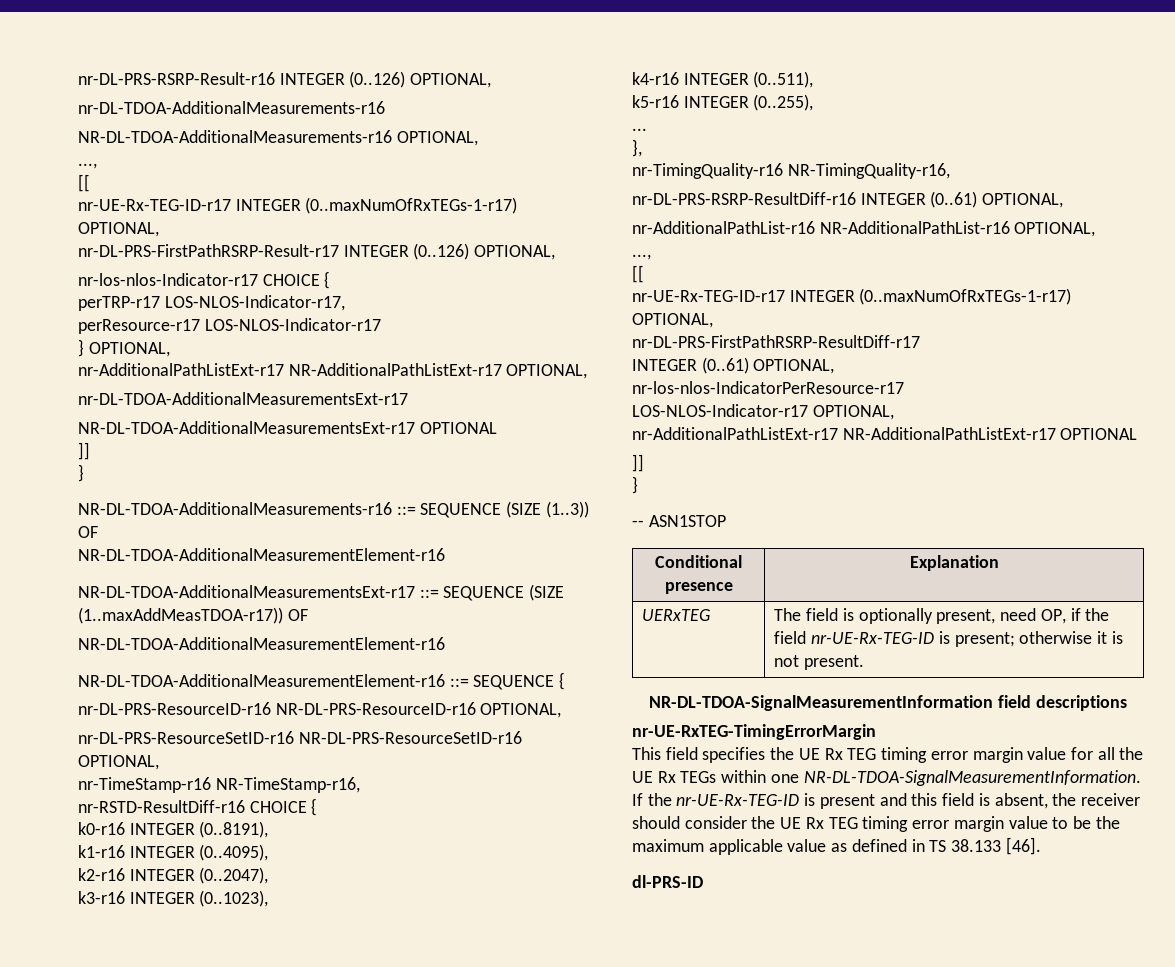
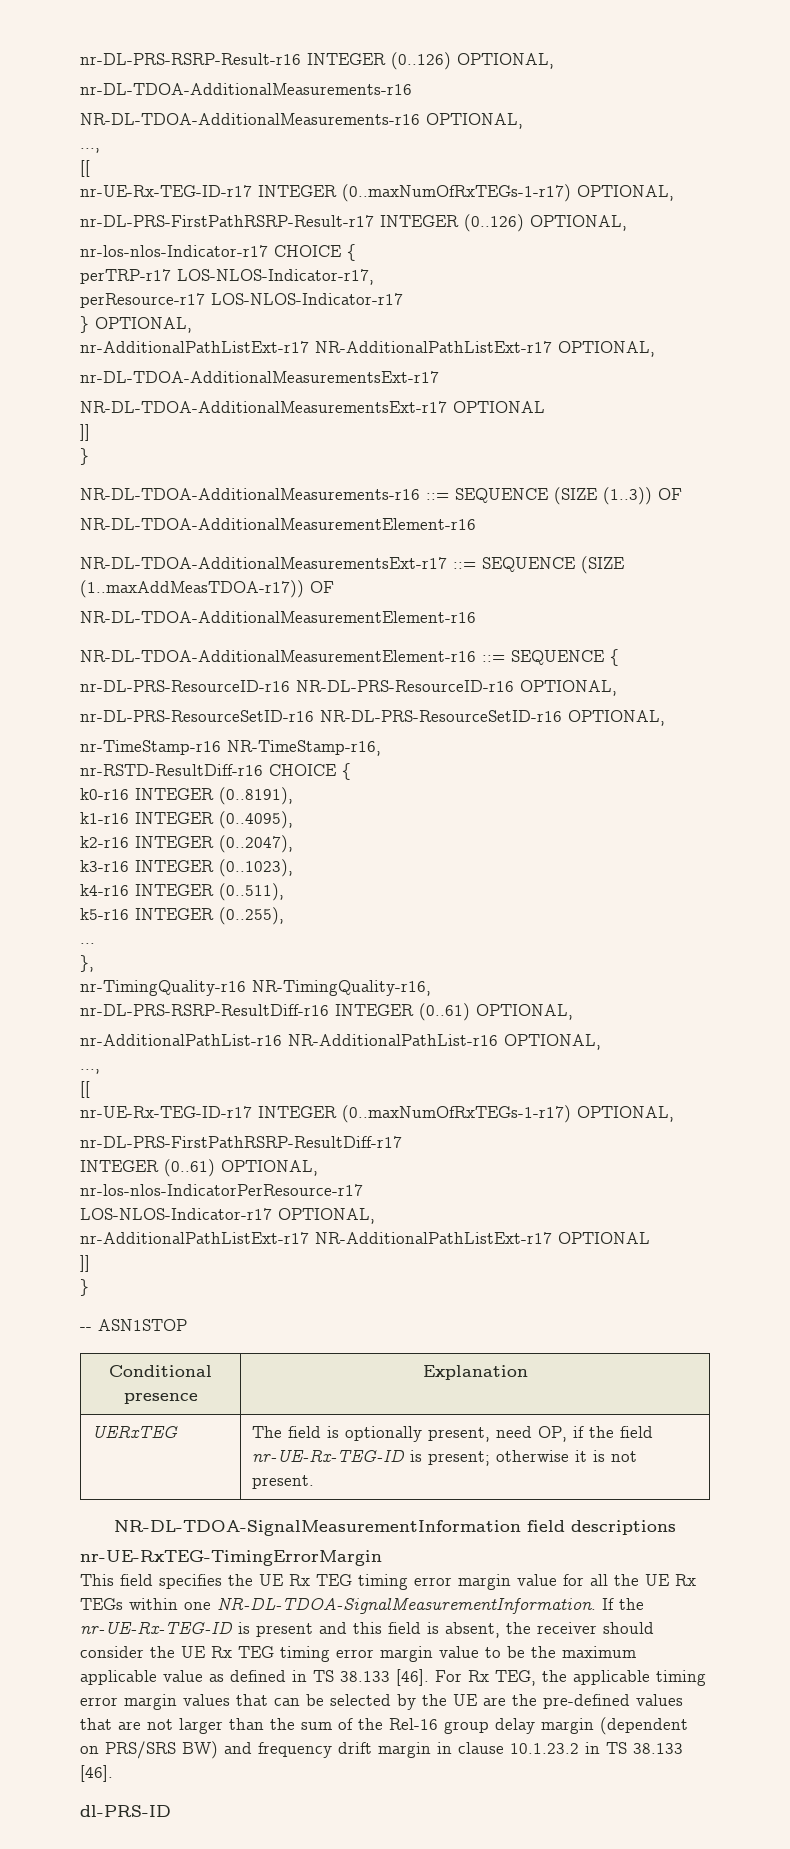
+ For Rx TEG, the applicable timing error margin values that can be selected by the UE are the pre-defined values that are not larger than the sum of the Rel-16 group delay margin (dependent on PRS/SRS BW) and frequency drift margin in clause 10.1.23.2 in TS 38.133 [46].

